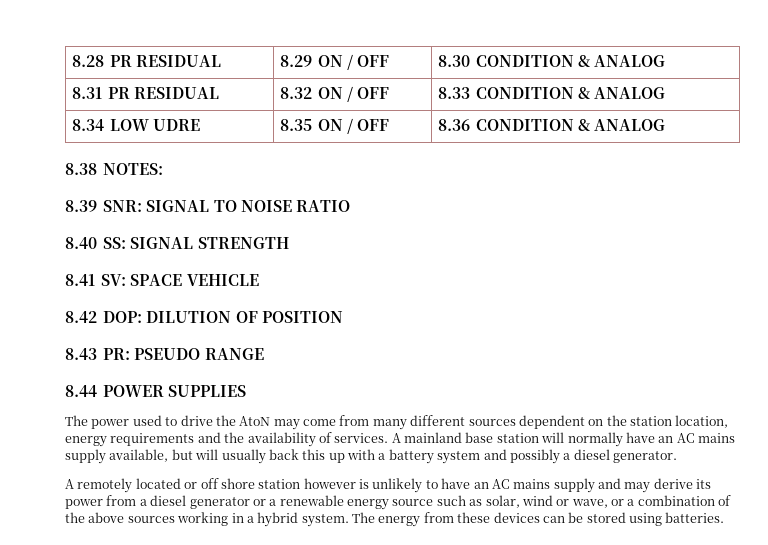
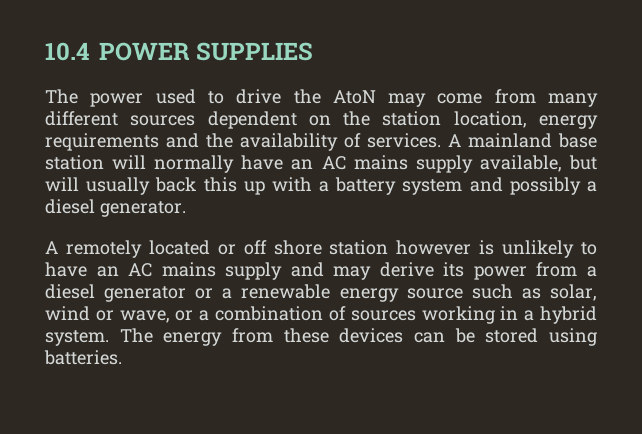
- 8.28 PR RESIDUAL | 8.29 ON / OFF | 8.30 CONDITION & ANALOG
- 8.31 PR RESIDUAL | 8.32 ON / OFF | 8.33 CONDITION & ANALOG
- 8.34 LOW UDRE | 8.35 ON / OFF | 8.36 CONDITION & ANALOG
- 8.38 NOTES:
- 8.39 SNR: SIGNAL TO NOISE RATIO
- 8.40 SS: SIGNAL STRENGTH
- 8.41 SV: SPACE VEHICLE
- 8.42 DOP: DILUTION OF POSITION
- 8.43 PR: PSEUDO RANGE
- 8.44 POWER SUPPLIES
+ 10.4 POWER SUPPLIES
- A remotely located or off shore station however is unlikely to have an AC mains supply and may derive its power from a diesel generator or a renewable energy source such as solar, wind or wave, or a combination of the above sources working in a hybrid system.
+ A remotely located or off shore station however is unlikely to have an AC mains supply and may derive its power from a diesel generator or a renewable energy source such as solar, wind or wave, or a combination of sources working in a hybrid system.

